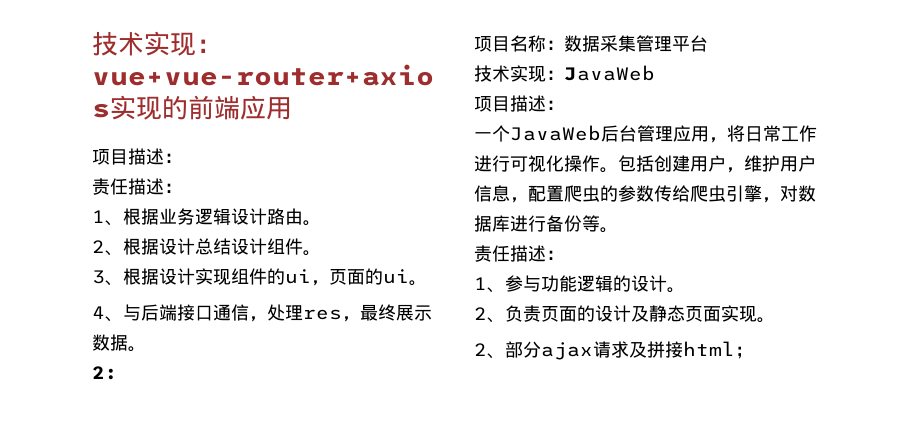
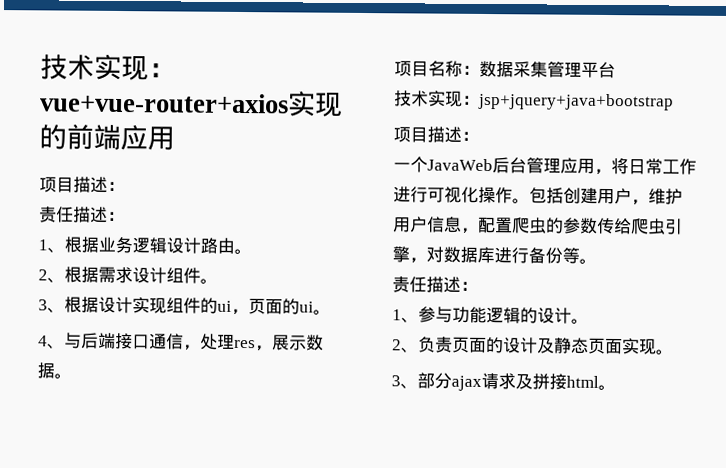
- 2、根据设计总结设计组件。
+ 2、根据需求设计组件。
- 4、与后端接口通信，处理res，最终展示数据。
+ 4、与后端接口通信，处理res，展示数据。
- 2:
- 技术实现：JavaWeb
+ 技术实现：jsp+jquery+java+bootstrap
- 2、部分ajax请求及拼接html；
+ 3、部分ajax请求及拼接html。

